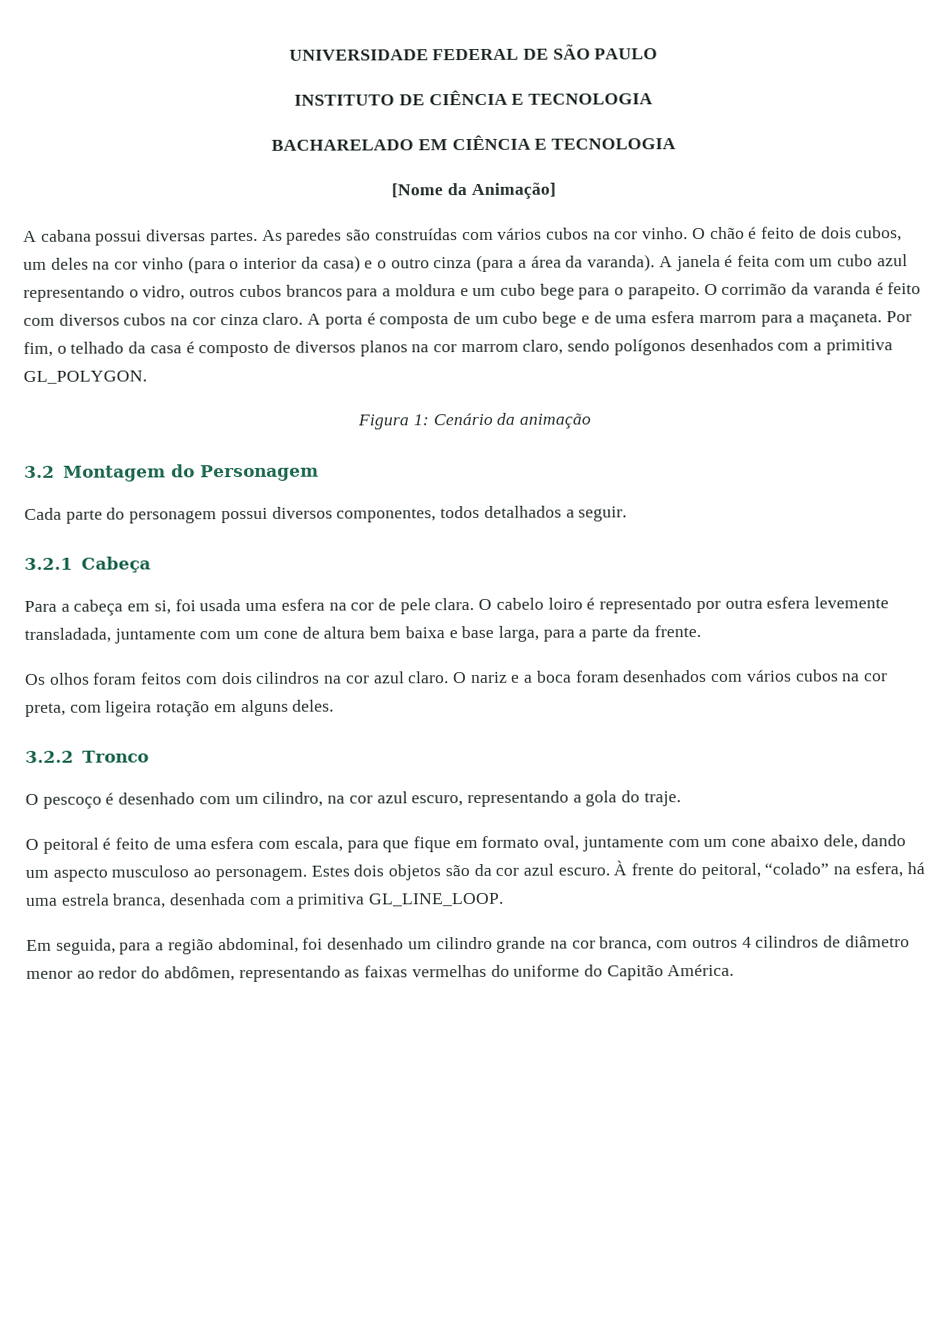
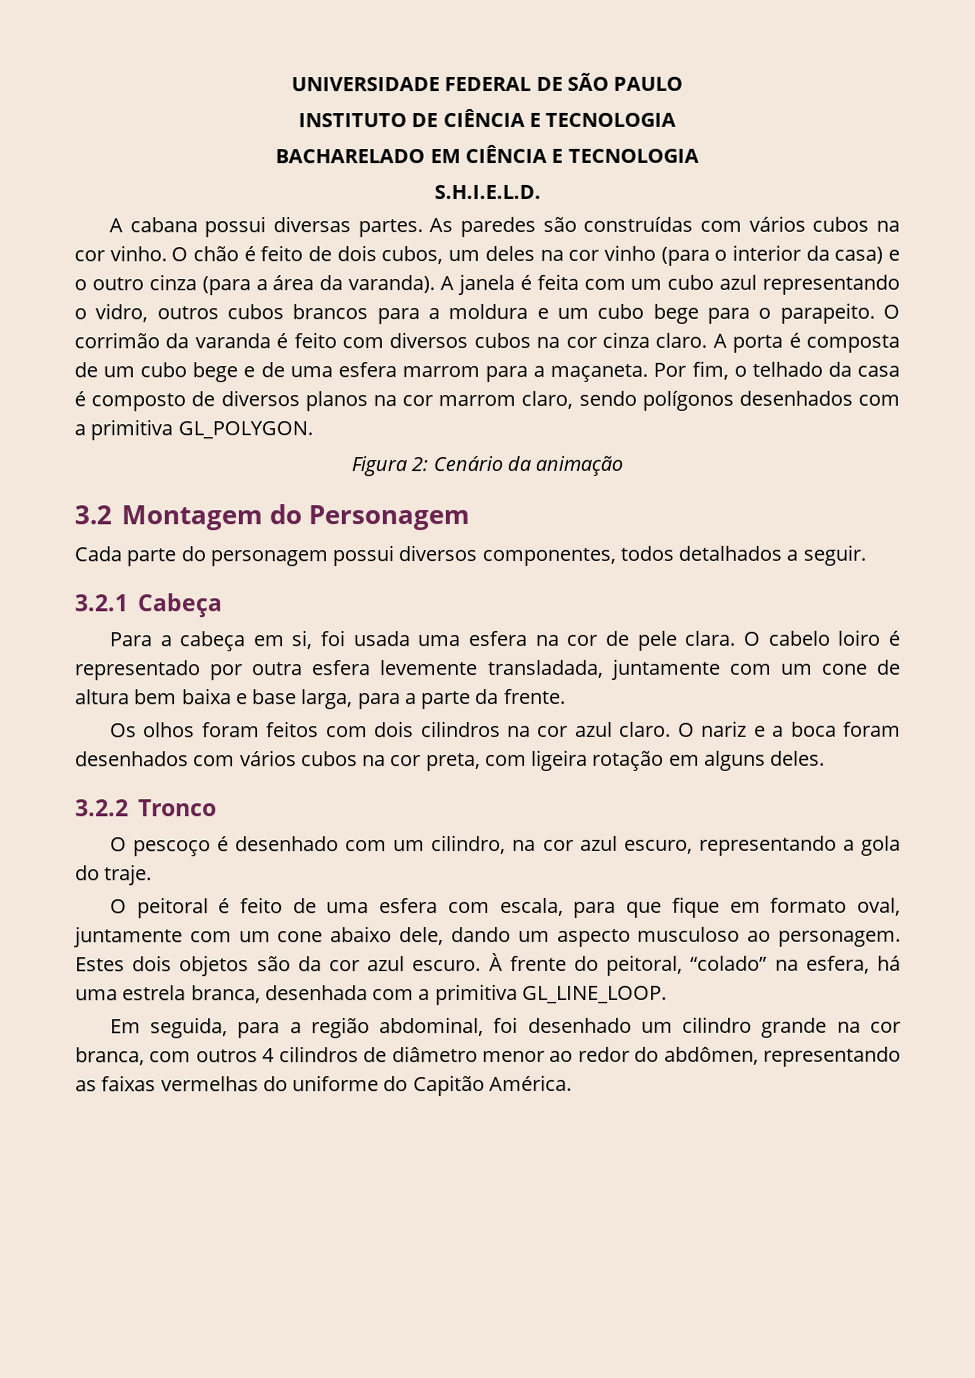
- [Nome da Animação]
+ S.H.I.E.L.D.
- Figura 1: Cenário da animação
+ Figura 2: Cenário da animação

